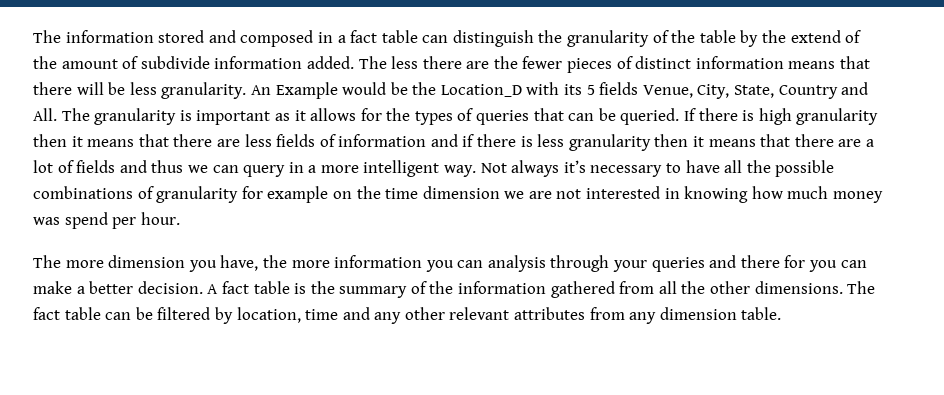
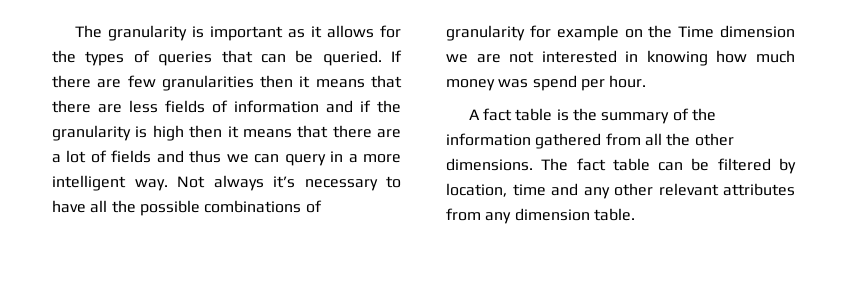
- The information stored and composed in a fact table can distinguish the granularity of the table by the extend of the amount of subdivide information added. The less there are the fewer pieces of distinct information means that there will be less granularity. An Example would be the Location_D with its 5 fields Venue, City, State, Country and All. The granularity is important as it allows for the types of queries that can be queried.
+ The granularity is important as it allows for the types of queries that can be queried.
- If there is high granularity then it means that there are less fields of information and if there is less granularity then it means that there are a lot of fields and thus we can query in a more intelligent way.
+ If there are few granularities then it means that there are less fields of information and if the granularity is high then it means that there are a lot of fields and thus we can query in a more intelligent way.
- Not always it’s necessary to have all the possible combinations of granularity for example on the time dimension we are not interested in knowing how much money was spend per hour.
+ Not always it’s necessary to have all the possible combinations of granularity for example on the Time dimension we are not interested in knowing how much money was spend per hour.
- The more dimension you have, the more information you can analysis through your queries and there for you can make a better decision.

